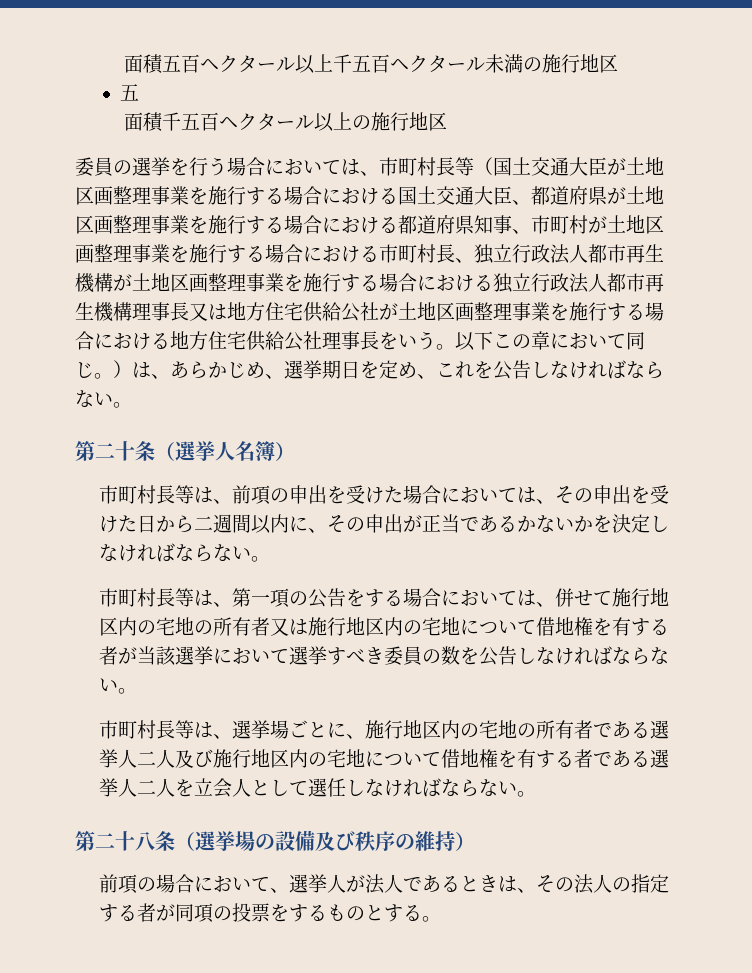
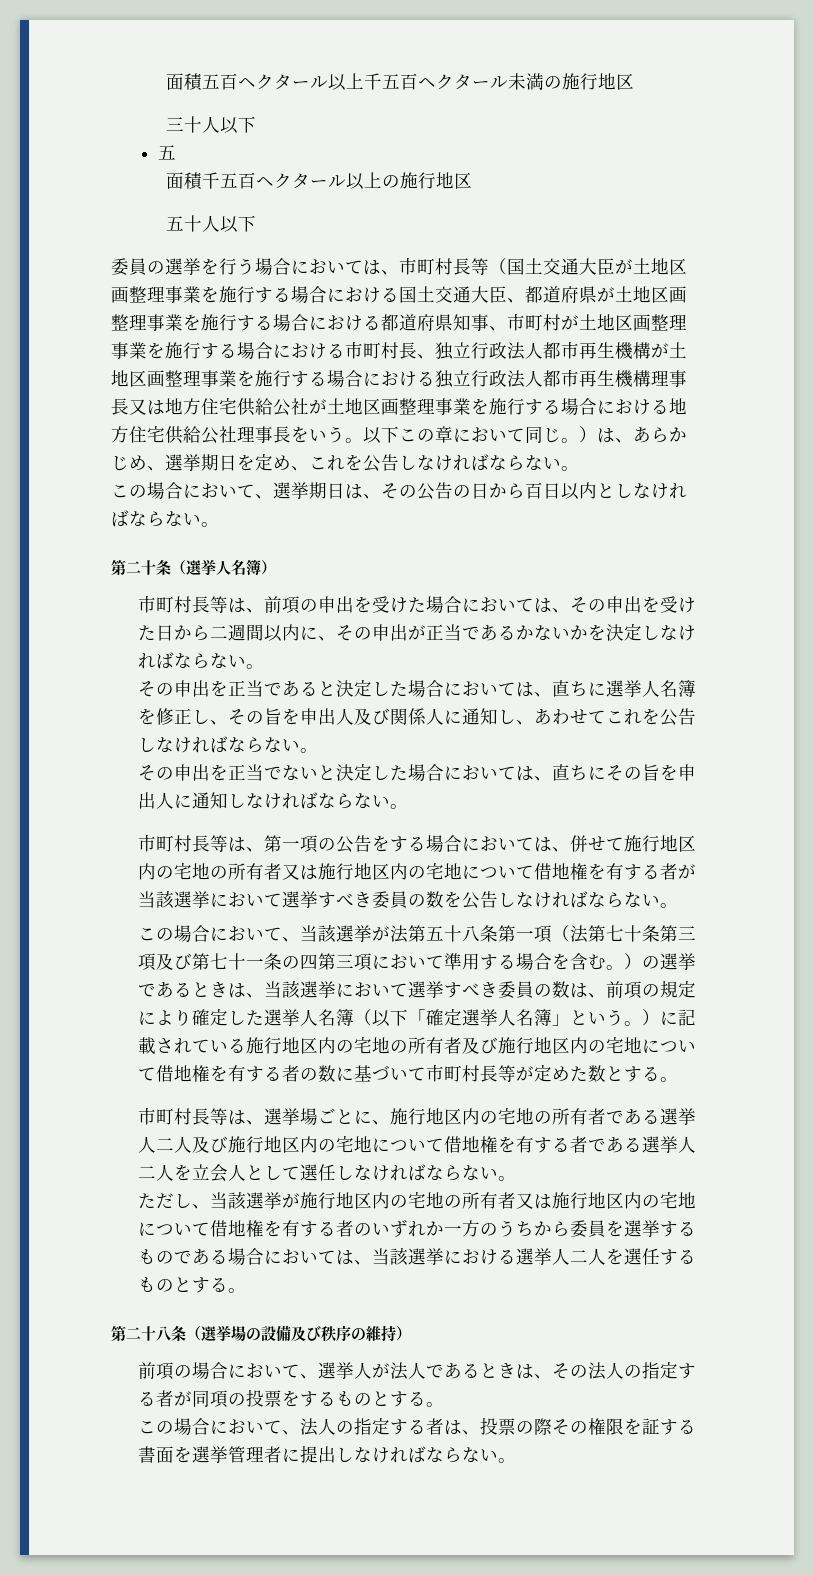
+ 三十人以下
+ 五十人以下
+ この場合において、選挙期日は、その公告の日から百日以内としなければならない。
+ その申出を正当であると決定した場合においては、直ちに選挙人名簿を修正し、その旨を申出人及び関係人に通知し、あわせてこれを公告しなければならない。
+ その申出を正当でないと決定した場合においては、直ちにその旨を申出人に通知しなければならない。
+ この場合において、当該選挙が法第五十八条第一項（法第七十条第三項及び第七十一条の四第三項において準用する場合を含む。）の選挙であるときは、当該選挙において選挙すべき委員の数は、前項の規定により確定した選挙人名簿（以下「確定選挙人名簿」という。）に記載されている施行地区内の宅地の所有者及び施行地区内の宅地について借地権を有する者の数に基づいて市町村長等が定めた数とする。
+ ただし、当該選挙が施行地区内の宅地の所有者又は施行地区内の宅地について借地権を有する者のいずれか一方のうちから委員を選挙するものである場合においては、当該選挙における選挙人二人を選任するものとする。
+ この場合において、法人の指定する者は、投票の際その権限を証する書面を選挙管理者に提出しなければならない。

